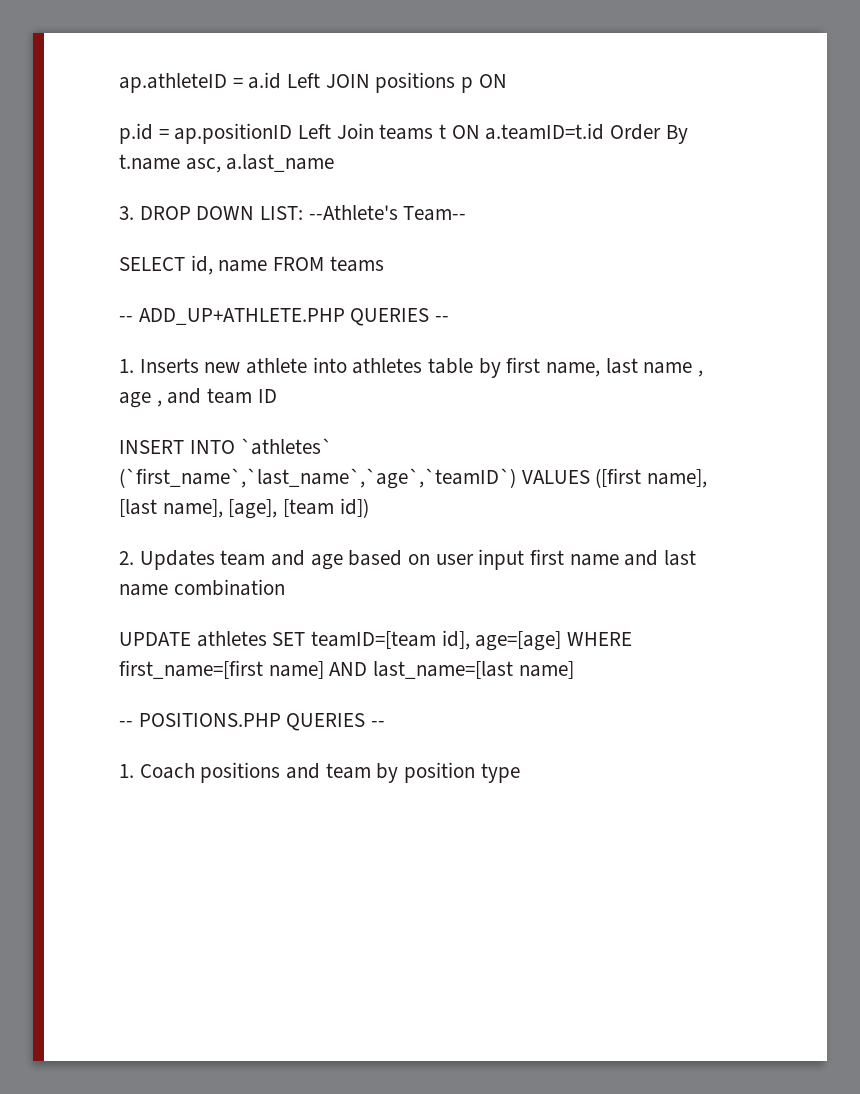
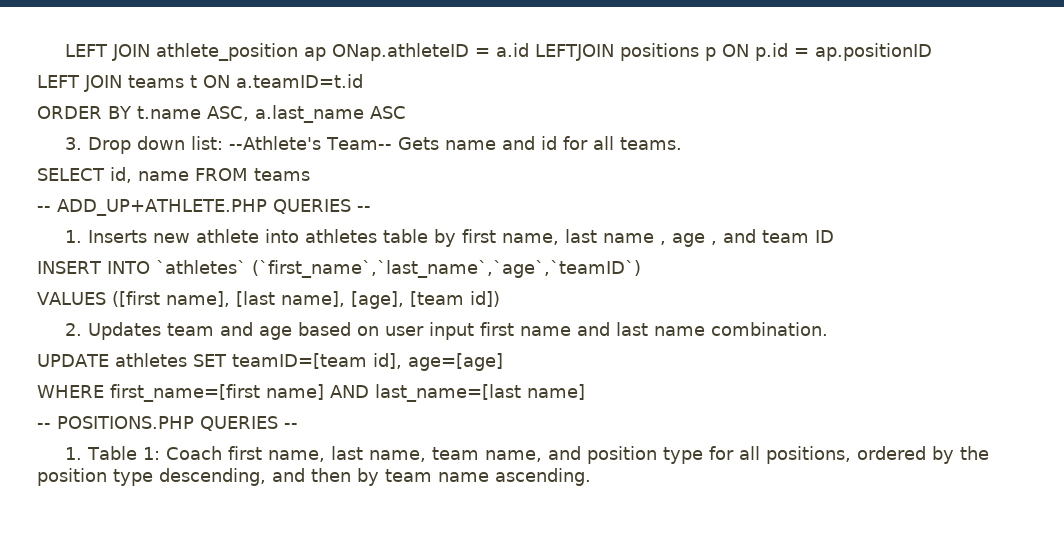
- ap.athleteID = a.id Left JOIN positions p ON
- p.id = ap.positionID Left Join teams t ON a.teamID=t.id Order By t.name asc, a.last_name
+ LEFT JOIN athlete_position ap ONap.athleteID = a.id LEFTJOIN positions p ON p.id = ap.positionID
+ LEFT JOIN teams t ON a.teamID=t.id
+ ORDER BY t.name ASC, a.last_name ASC
- 3. DROP DOWN LIST: --Athlete's Team--
+ 3. Drop down list: --Athlete's Team-- Gets name and id for all teams.
- INSERT INTO `athletes` (`first_name`,`last_name`,`age`,`teamID`) VALUES ([first name], [last name], [age], [team id])
+ INSERT INTO `athletes` (`first_name`,`last_name`,`age`,`teamID`)
+ VALUES ([first name], [last name], [age], [team id])
- 2. Updates team and age based on user input first name and last name combination
+ 2. Updates team and age based on user input first name and last name combination.
- UPDATE athletes SET teamID=[team id], age=[age] WHERE first_name=[first name] AND last_name=[last name]
+ UPDATE athletes SET teamID=[team id], age=[age]
+ WHERE first_name=[first name] AND last_name=[last name]
- 1. Coach positions and team by position type
+ 1. Table 1: Coach first name, last name, team name, and position type for all positions, ordered by the position type descending, and then by team name ascending.

